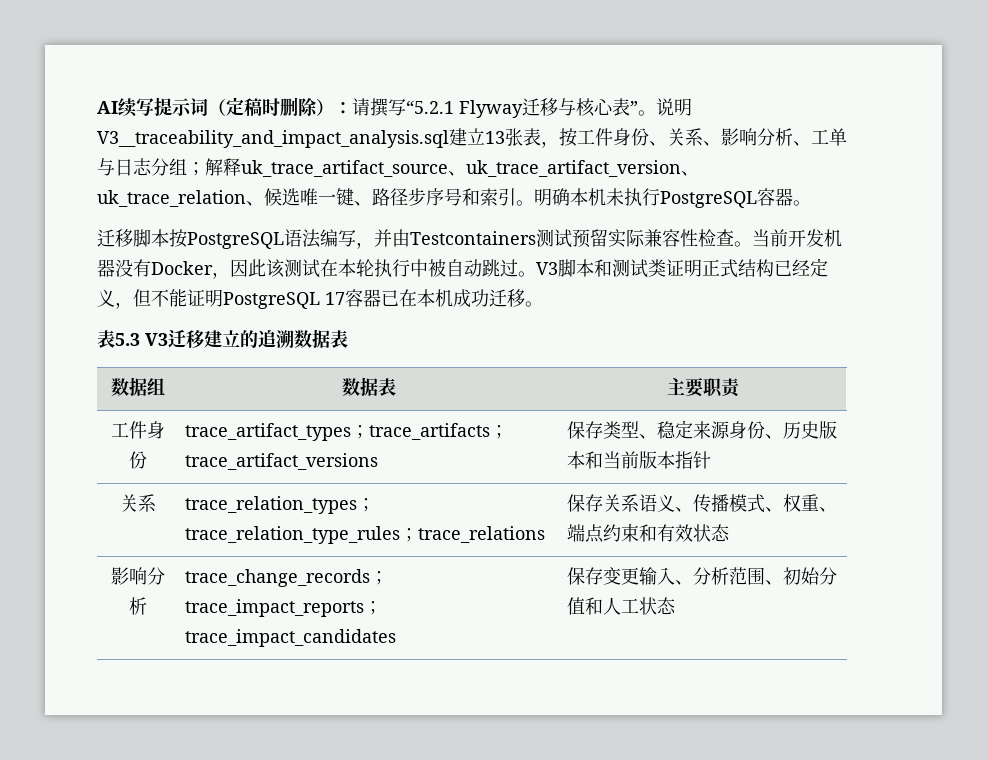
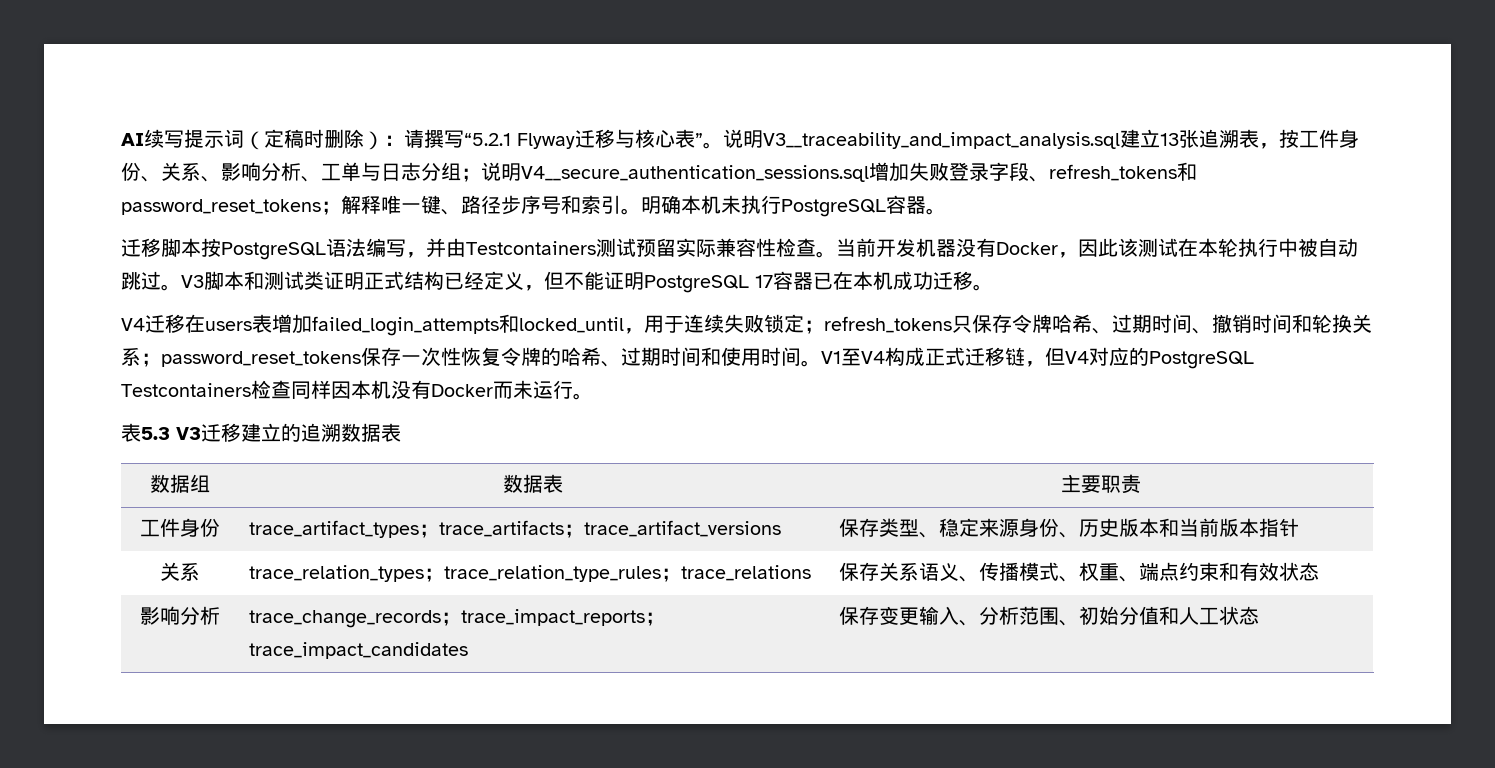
- 说明V3__traceability_and_impact_analysis.sql建立13张表，按工件身份、关系、影响分析、工单与日志分组；解释uk_trace_artifact_source、uk_trace_artifact_version、uk_trace_relation、候选唯一键、路径步序号和索引。
+ 说明V3__traceability_and_impact_analysis.sql建立13张追溯表，按工件身份、关系、影响分析、工单与日志分组；说明V4__secure_authentication_sessions.sql增加失败登录字段、refresh_tokens和password_reset_tokens；解释唯一键、路径步序号和索引。
+ V4迁移在users表增加failed_login_attempts和locked_until，用于连续失败锁定；refresh_tokens只保存令牌哈希、过期时间、撤销时间和轮换关系；password_reset_tokens保存一次性恢复令牌的哈希、过期时间和使用时间。V1至V4构成正式迁移链，但V4对应的PostgreSQL Testcontainers检查同样因本机没有Docker而未运行。

